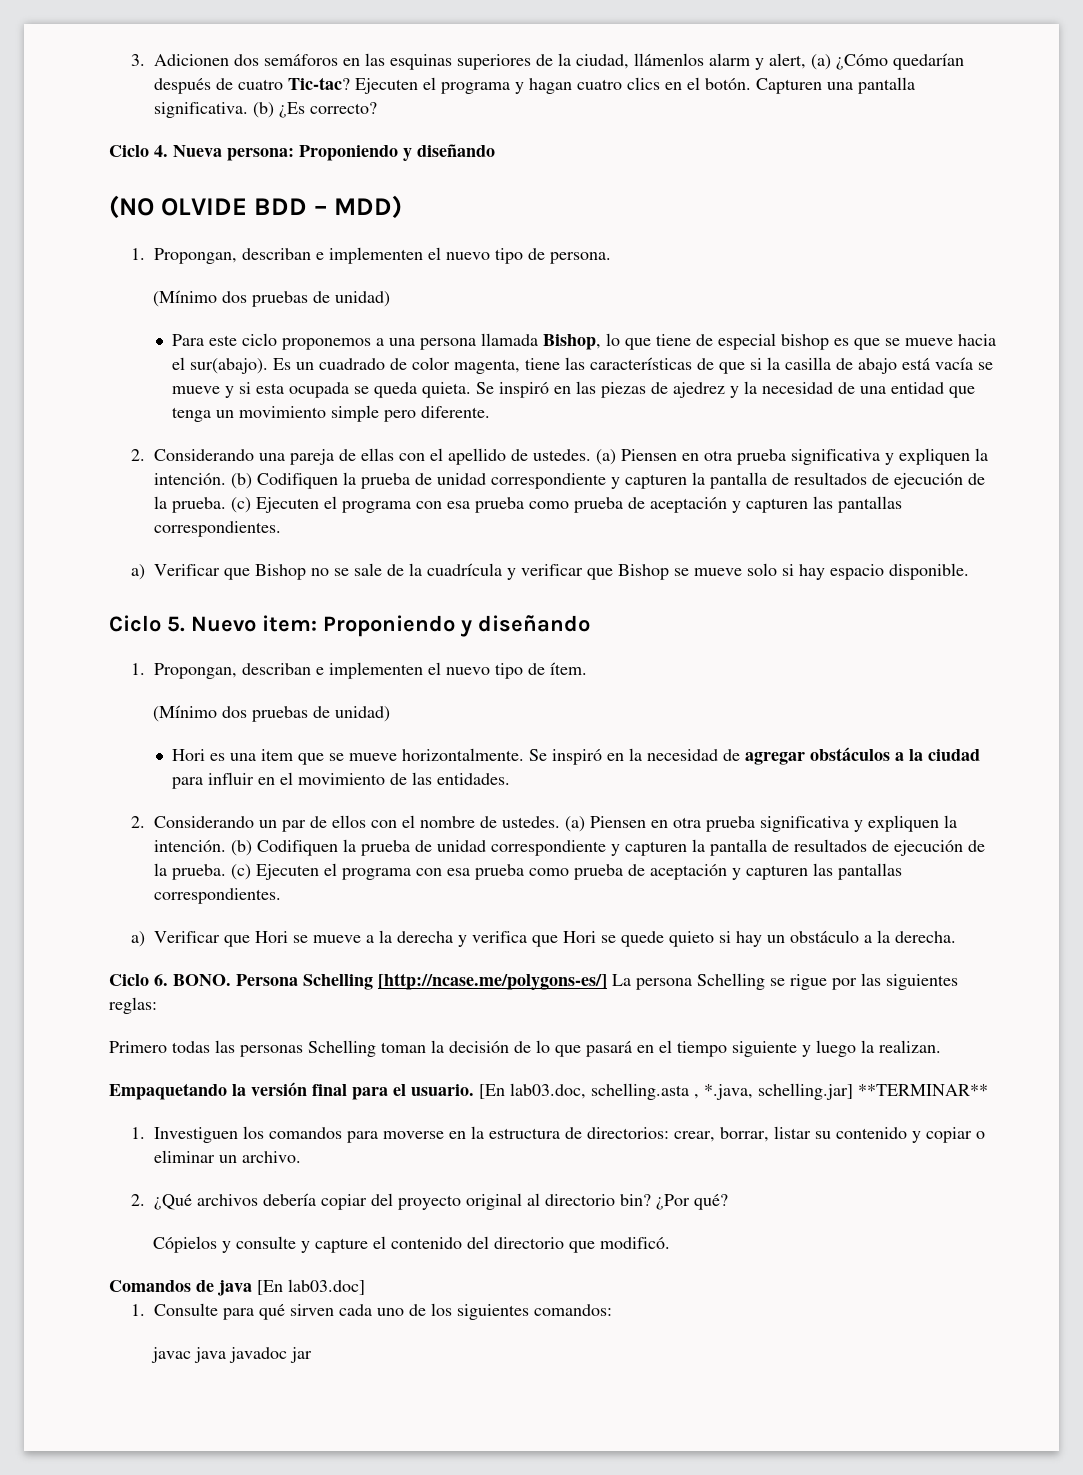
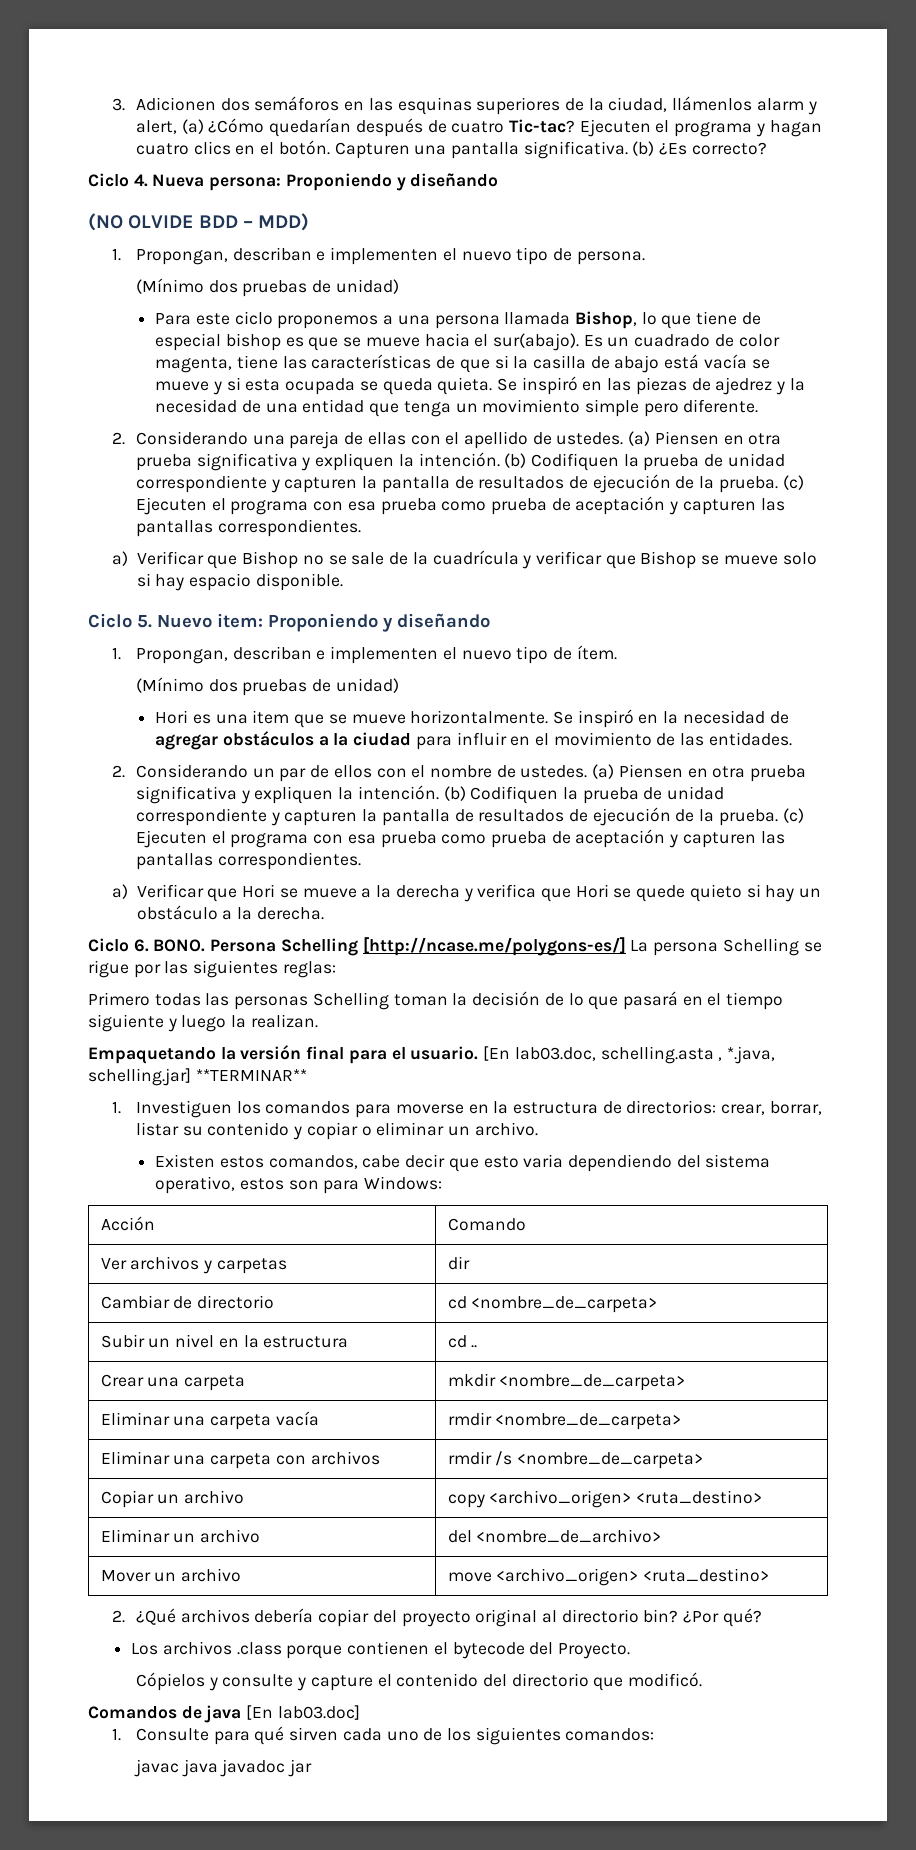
+ Existen estos comandos, cabe decir que esto varia dependiendo del sistema operativo, estos son para Windows:
+ Acción | Comando
+ Ver archivos y carpetas | dir
+ Cambiar de directorio | cd <nombre_de_carpeta>
+ Subir un nivel en la estructura | cd ..
+ Crear una carpeta | mkdir <nombre_de_carpeta>
+ Eliminar una carpeta vacía | rmdir <nombre_de_carpeta>
+ Eliminar una carpeta con archivos | rmdir /s <nombre_de_carpeta>
+ Copiar un archivo | copy <archivo_origen> <ruta_destino>
+ Eliminar un archivo | del <nombre_de_archivo>
+ Mover un archivo | move <archivo_origen> <ruta_destino>
+ Los archivos .class porque contienen el bytecode del Proyecto.

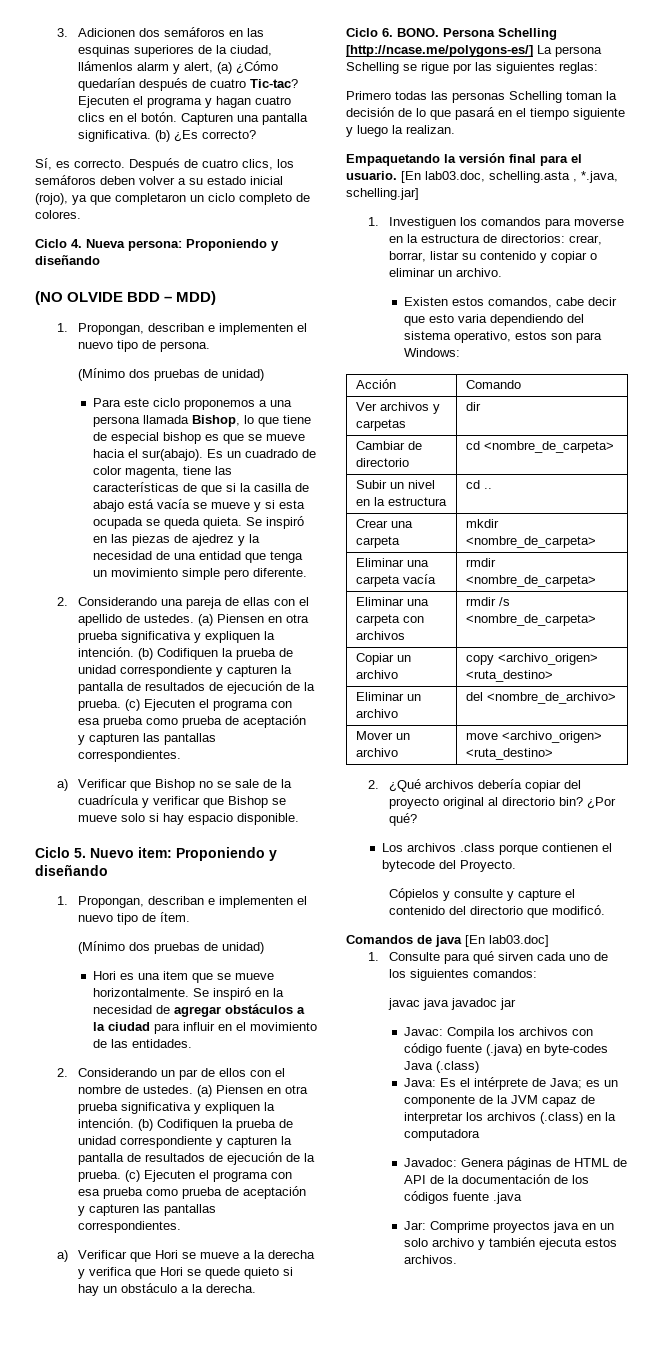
+ Sí, es correcto. Después de cuatro clics, los semáforos deben volver a su estado inicial (rojo), ya que completaron un ciclo completo de colores.
- [En lab03.doc, schelling.asta , *.java, schelling.jar] **TERMINAR**
+ [En lab03.doc, schelling.asta , *.java, schelling.jar]
+ Javac: Compila los archivos con código fuente (.java) en byte-codes Java (.class)
+ Java: Es el intérprete de Java; es un componente de la JVM capaz de interpretar los archivos (.class) en la computadora
+ Javadoc: Genera páginas de HTML de API de la documentación de los códigos fuente .java
+ Jar: Comprime proyectos java en un solo archivo y también ejecuta estos archivos.

